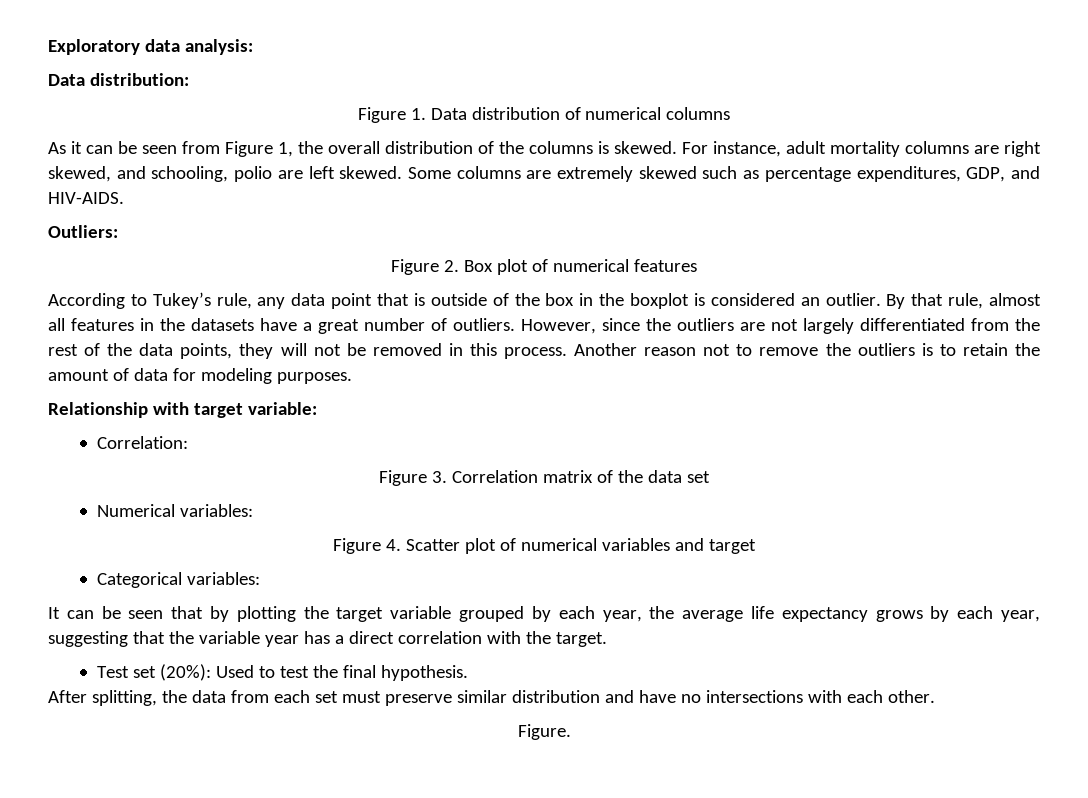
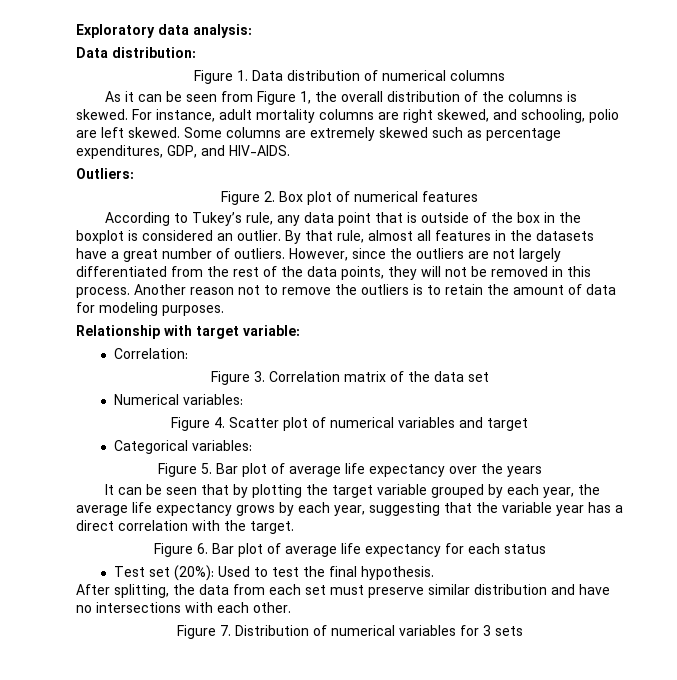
+ Figure 5. Bar plot of average life expectancy over the years
+ Figure 6. Bar plot of average life expectancy for each status
- Figure.
+ Figure 7. Distribution of numerical variables for 3 sets

